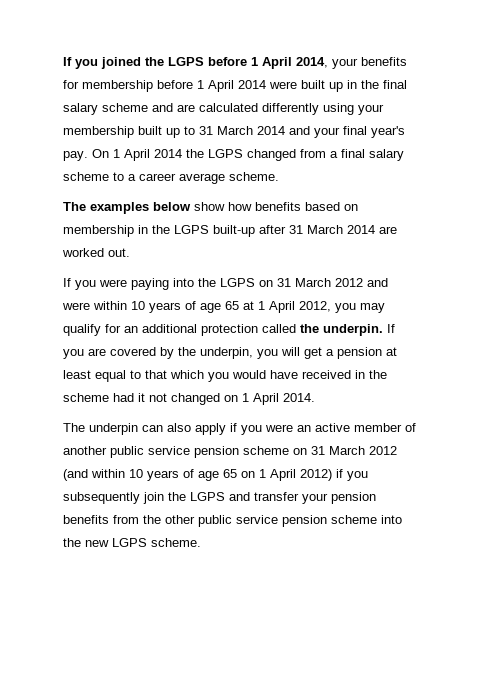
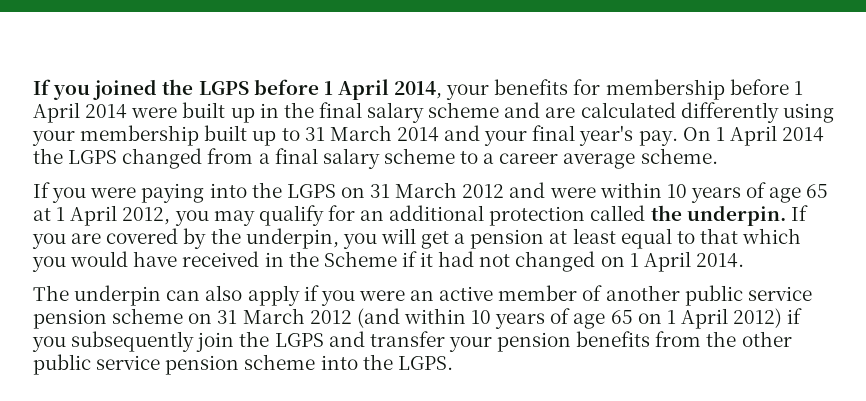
- The examples below show how benefits based on membership in the LGPS built-up after 31 March 2014 are worked out.
- If you are covered by the underpin, you will get a pension at least equal to that which you would have received in the scheme had it not changed on 1 April 2014.
+ If you are covered by the underpin, you will get a pension at least equal to that which you would have received in the Scheme if it had not changed on 1 April 2014.
- The underpin can also apply if you were an active member of another public service pension scheme on 31 March 2012 (and within 10 years of age 65 on 1 April 2012) if you subsequently join the LGPS and transfer your pension benefits from the other public service pension scheme into the new LGPS scheme.
+ The underpin can also apply if you were an active member of another public service pension scheme on 31 March 2012 (and within 10 years of age 65 on 1 April 2012) if you subsequently join the LGPS and transfer your pension benefits from the other public service pension scheme into the LGPS.

